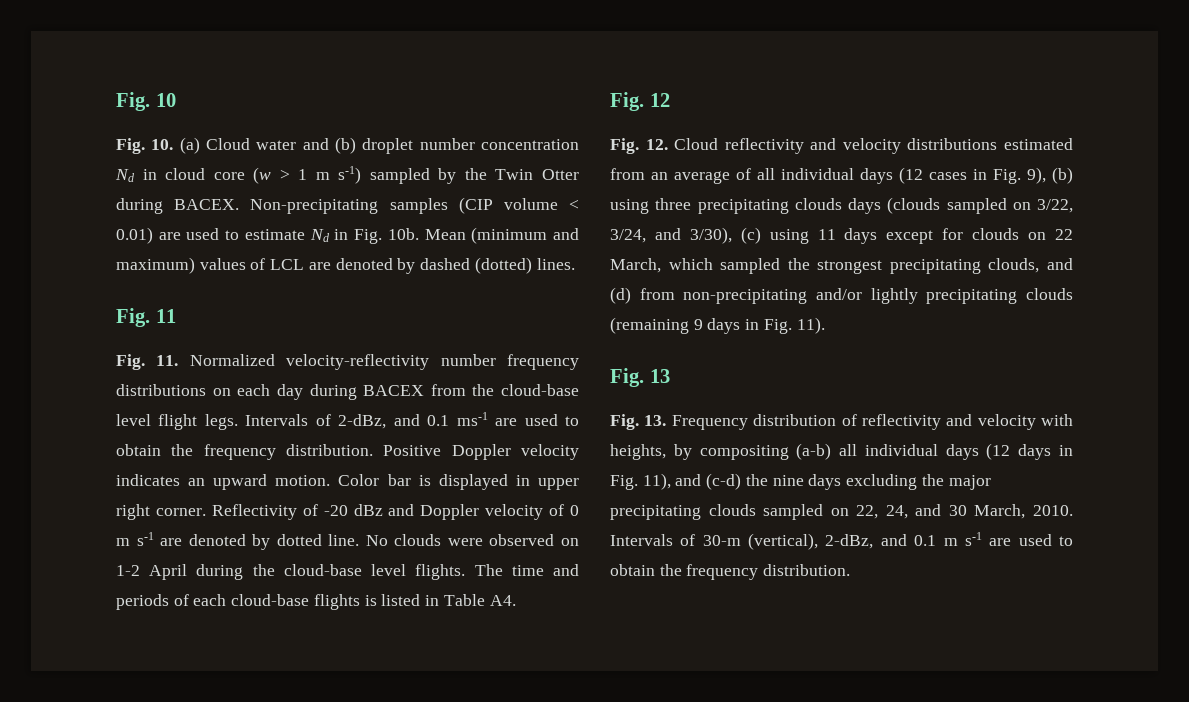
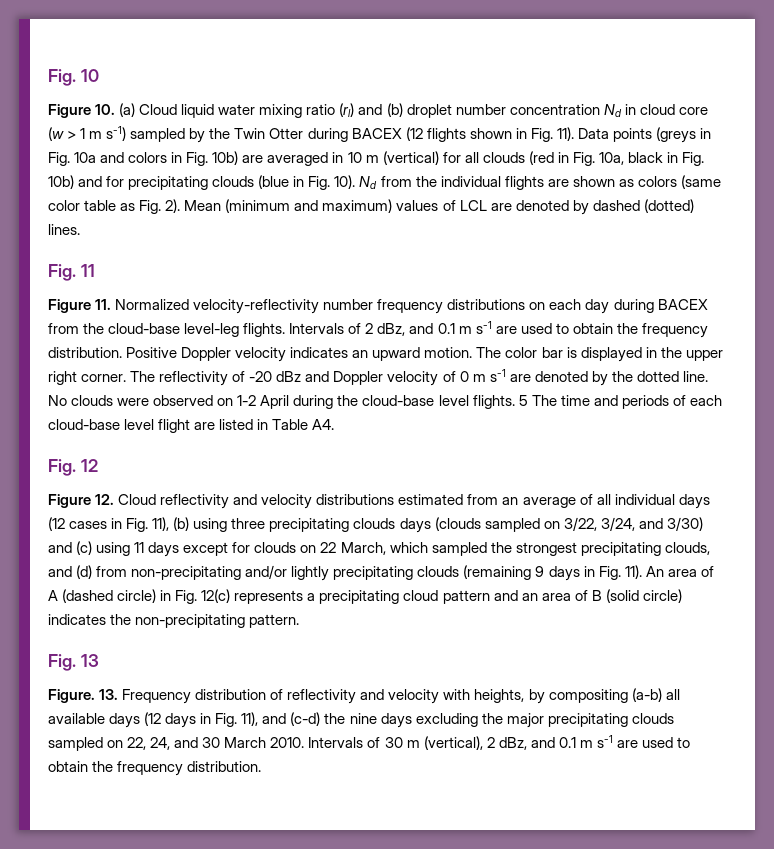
- Fig. 10. (a) Cloud water and (b) droplet number concentration Nd in cloud core (w > 1 m s-1) sampled by the Twin Otter during BACEX. Non-precipitating samples (CIP volume < 0.01) are used to estimate Nd in Fig. 10b.
+ Figure 10. (a) Cloud liquid water mixing ratio (rl) and (b) droplet number concentration Nd in cloud core (w > 1 m s-1) sampled by the Twin Otter during BACEX (12 flights shown in Fig. 11). Data points (greys in Fig. 10a and colors in Fig. 10b) are averaged in 10 m (vertical) for all clouds (red in Fig. 10a, black in Fig. 10b) and for precipitating clouds (blue in Fig. 10). Nd from the individual flights are shown as colors (same color table as Fig. 2).
- Fig. 11. Normalized velocity-reflectivity number frequency distributions on each day during BACEX from the cloud-base level flight legs. Intervals of 2-dBz, and 0.1 ms-1 are used to obtain the frequency distribution.
+ Figure 11. Normalized velocity-reflectivity number frequency distributions on each day during BACEX from the cloud-base level-leg flights. Intervals of 2 dBz, and 0.1 m s-1 are used to obtain the frequency distribution.
- Color bar is displayed in upper right corner.
+ The color bar is displayed in the upper right corner.
- Reflectivity of -20 dBz and Doppler velocity of 0 m s-1 are denoted by dotted line.
+ The reflectivity of -20 dBz and Doppler velocity of 0 m s-1 are denoted by the dotted line.
- The time and periods of each cloud-base flights is listed in Table A4.
+ 5 The time and periods of each cloud-base level flight are listed in Table A4.
- Fig. 12. Cloud reflectivity and velocity distributions estimated from an average of all individual days (12 cases in Fig. 9), (b) using three precipitating clouds days (clouds sampled on 3/22, 3/24, and 3/30), (c) using 11 days except for clouds on 22 March, which sampled the strongest precipitating clouds, and (d) from non-precipitating and/or lightly precipitating clouds (remaining 9 days in Fig. 11).
+ Figure 12. Cloud reflectivity and velocity distributions estimated from an average of all individual days (12 cases in Fig. 11), (b) using three precipitating clouds days (clouds sampled on 3/22, 3/24, and 3/30) and (c) using 11 days except for clouds on 22 March, which sampled the strongest precipitating clouds, and (d) from non-precipitating and/or lightly precipitating clouds (remaining 9 days in Fig. 11). An area of A (dashed circle) in Fig. 12(c) represents a precipitating cloud pattern and an area of B (solid circle) indicates the non-precipitating pattern.
- Fig. 13. Frequency distribution of reflectivity and velocity with heights, by compositing (a-b) all individual days (12 days in Fig. 11), and (c-d) the nine days excluding the major precipitating clouds sampled on 22, 24, and 30 March, 2010.
+ Figure. 13. Frequency distribution of reflectivity and velocity with heights, by compositing (a-b) all available days (12 days in Fig. 11), and (c-d) the nine days excluding the major precipitating clouds sampled on 22, 24, and 30 March 2010.
- Intervals of 30-m (vertical), 2-dBz, and 0.1 m s-1 are used to obtain the frequency distribution.
+ Intervals of 30 m (vertical), 2 dBz, and 0.1 m s-1 are used to obtain the frequency distribution.

